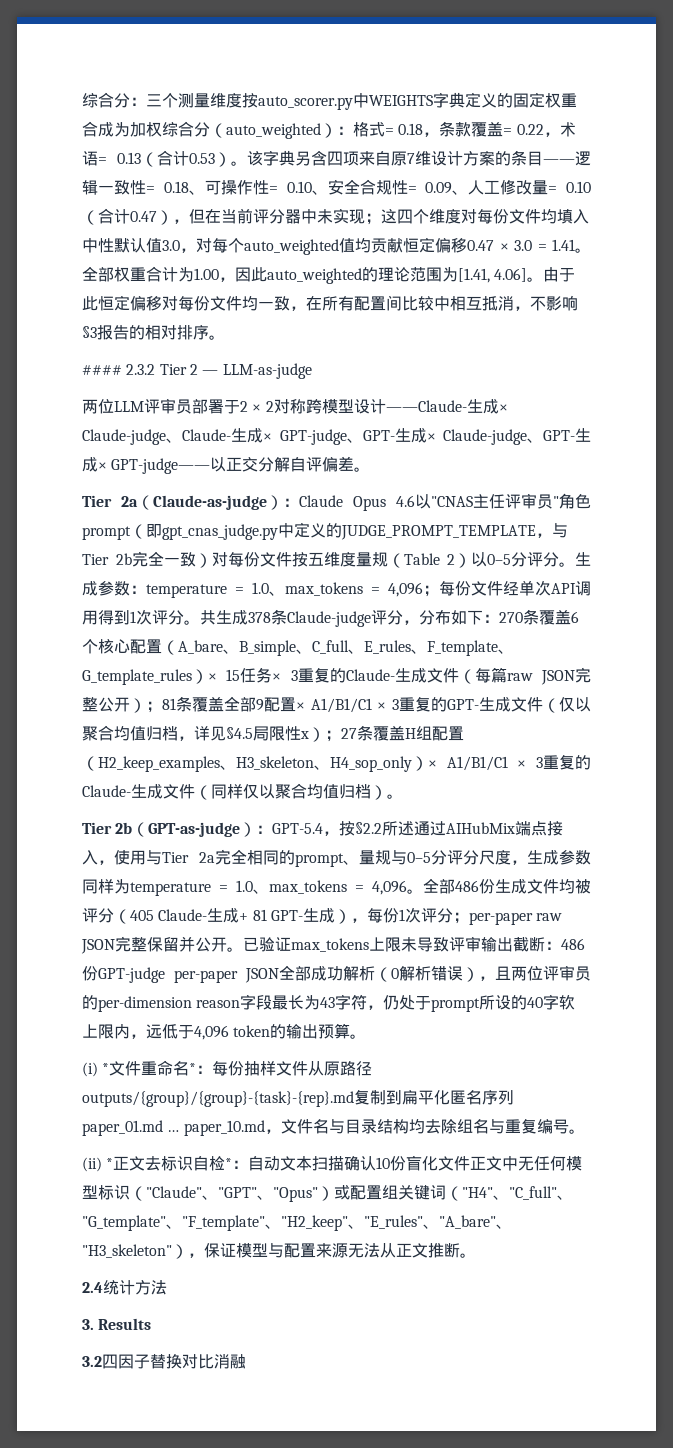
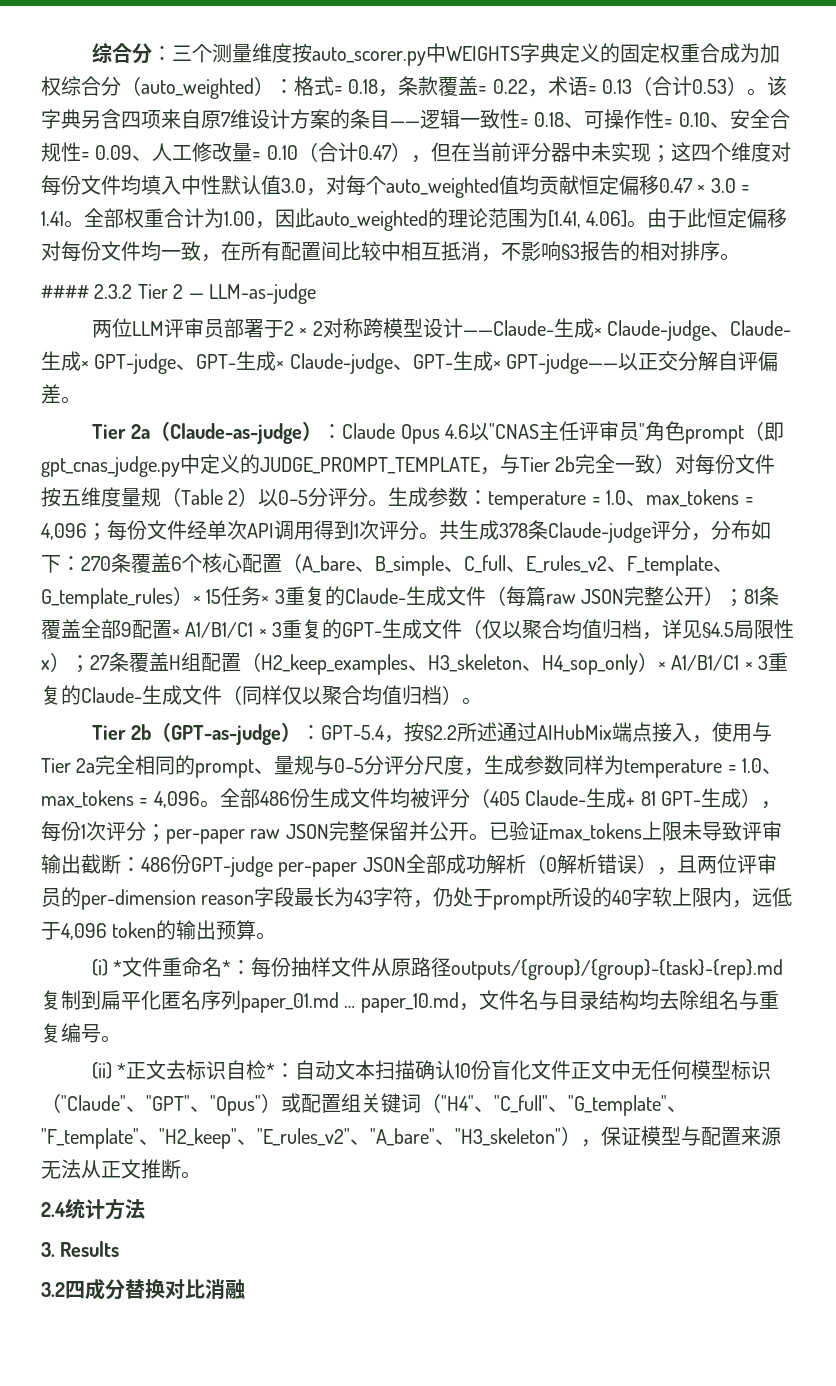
- 270条覆盖6个核心配置（A_bare、B_simple、C_full、E_rules、F_template、G_template_rules）× 15任务× 3重复的Claude-生成文件（每篇raw JSON完整公开）；
+ 270条覆盖6个核心配置（A_bare、B_simple、C_full、E_rules_v2、F_template、G_template_rules）× 15任务× 3重复的Claude-生成文件（每篇raw JSON完整公开）；
- (ii) *正文去标识自检*：自动文本扫描确认10份盲化文件正文中无任何模型标识（"Claude"、"GPT"、"Opus"）或配置组关键词（"H4"、"C_full"、"G_template"、"F_template"、"H2_keep"、"E_rules"、"A_bare"、"H3_skeleton"），保证模型与配置来源无法从正文推断。
+ (ii) *正文去标识自检*：自动文本扫描确认10份盲化文件正文中无任何模型标识（"Claude"、"GPT"、"Opus"）或配置组关键词（"H4"、"C_full"、"G_template"、"F_template"、"H2_keep"、"E_rules_v2"、"A_bare"、"H3_skeleton"），保证模型与配置来源无法从正文推断。
- 3.2四因子替换对比消融
+ 3.2四成分替换对比消融

